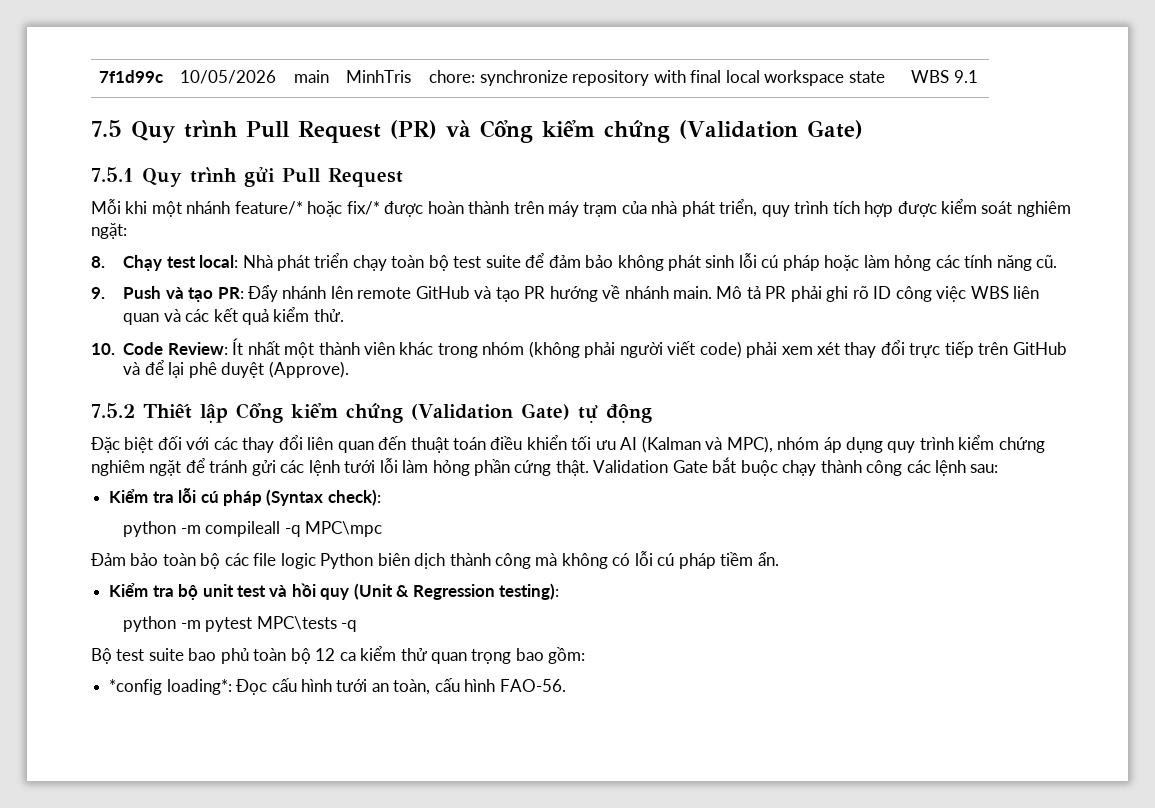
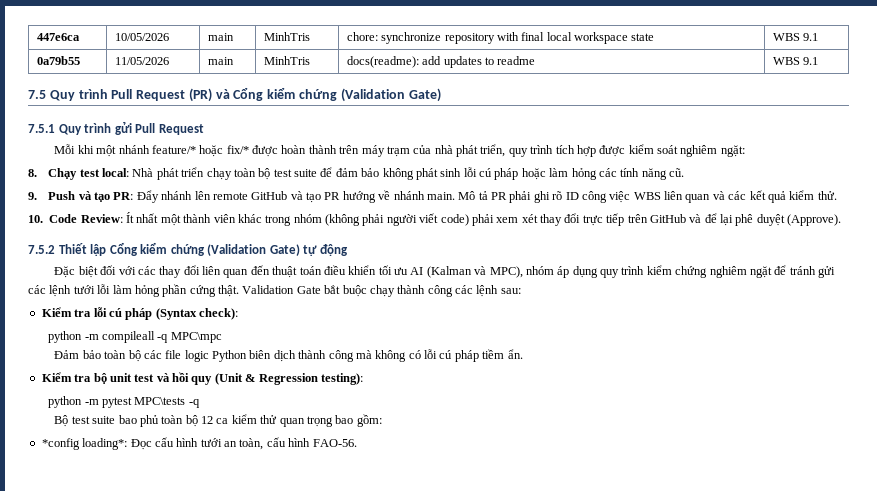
- 7f1d99c | 10/05/2026 | main | MinhTris | chore: synchronize repository with final local workspace state | WBS 9.1
+ 447e6ca | 10/05/2026 | main | MinhTris | chore: synchronize repository with final local workspace state | WBS 9.1
+ 0a79b55 | 11/05/2026 | main | MinhTris | docs(readme): add updates to readme | WBS 9.1

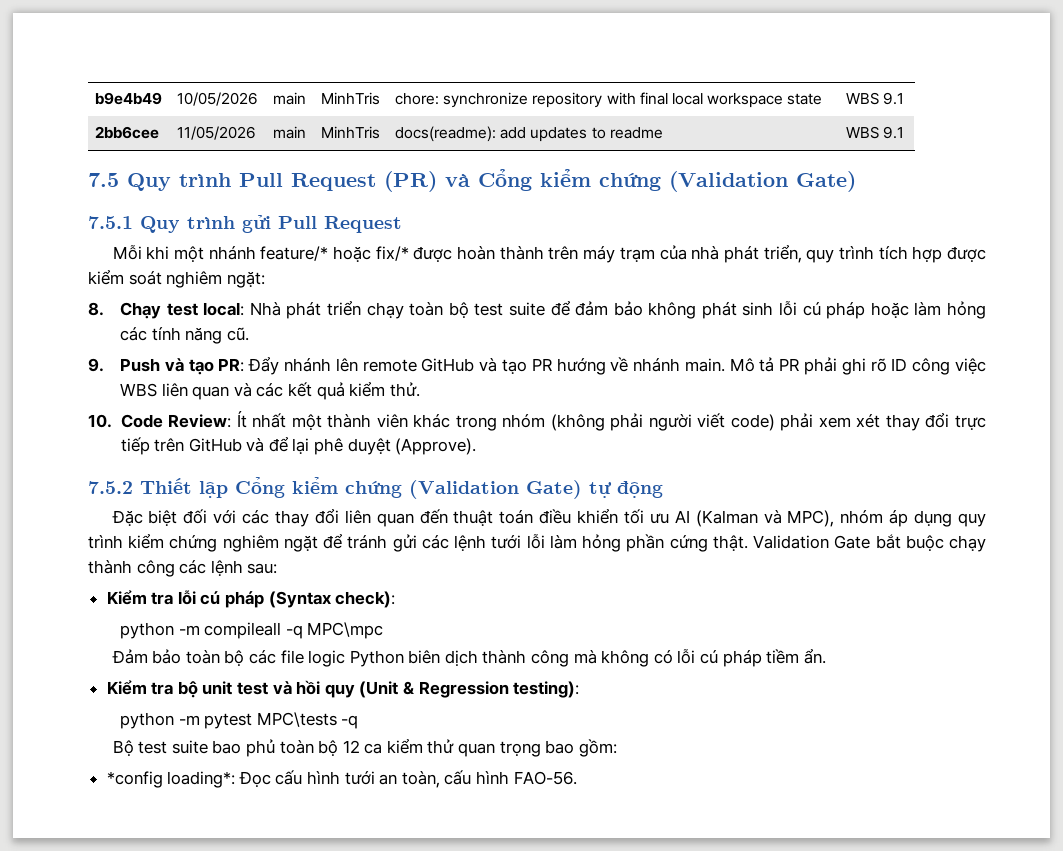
- 447e6ca | 10/05/2026 | main | MinhTris | chore: synchronize repository with final local workspace state | WBS 9.1
+ b9e4b49 | 10/05/2026 | main | MinhTris | chore: synchronize repository with final local workspace state | WBS 9.1
- 0a79b55 | 11/05/2026 | main | MinhTris | docs(readme): add updates to readme | WBS 9.1
+ 2bb6cee | 11/05/2026 | main | MinhTris | docs(readme): add updates to readme | WBS 9.1

